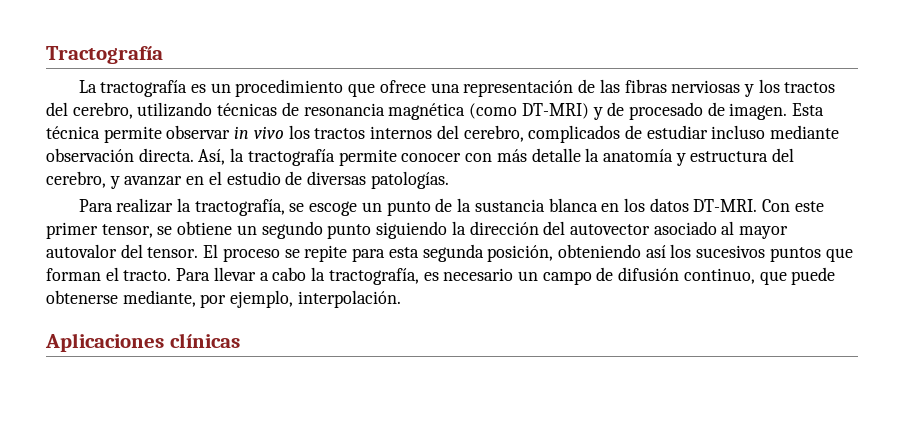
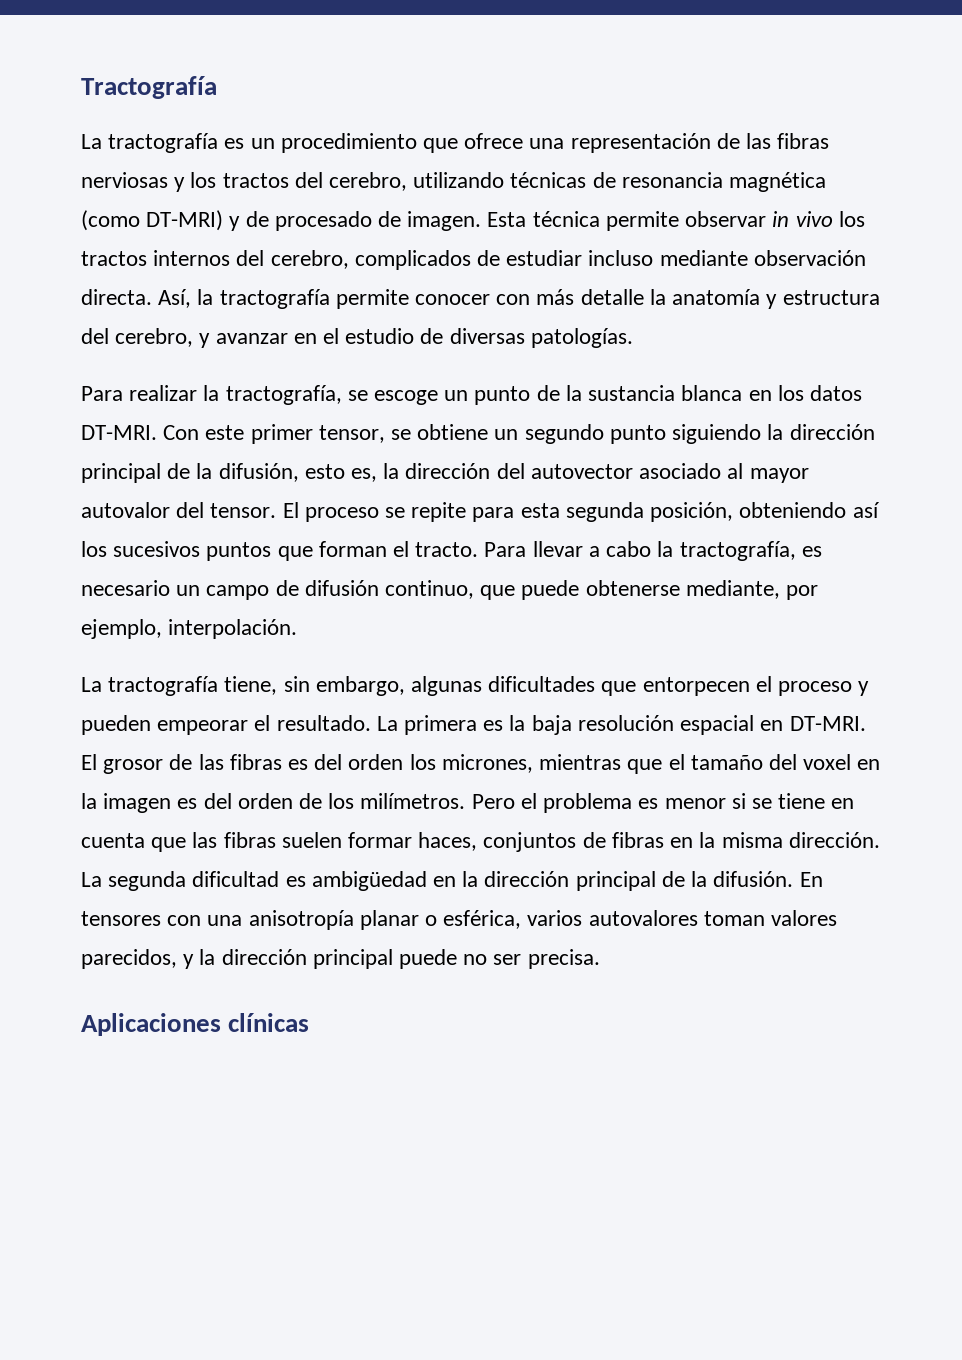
- Con este primer tensor, se obtiene un segundo punto siguiendo la dirección del autovector asociado al mayor autovalor del tensor.
+ Con este primer tensor, se obtiene un segundo punto siguiendo la dirección principal de la difusión, esto es, la dirección del autovector asociado al mayor autovalor del tensor.
+ La tractografía tiene, sin embargo, algunas dificultades que entorpecen el proceso y pueden empeorar el resultado. La primera es la baja resolución espacial en DT-MRI. El grosor de las fibras es del orden los micrones, mientras que el tamaño del voxel en la imagen es del orden de los milímetros. Pero el problema es menor si se tiene en cuenta que las fibras suelen formar haces, conjuntos de fibras en la misma dirección. La segunda dificultad es ambigüedad en la dirección principal de la difusión. En tensores con una anisotropía planar o esférica, varios autovalores toman valores parecidos, y la dirección principal puede no ser precisa.

